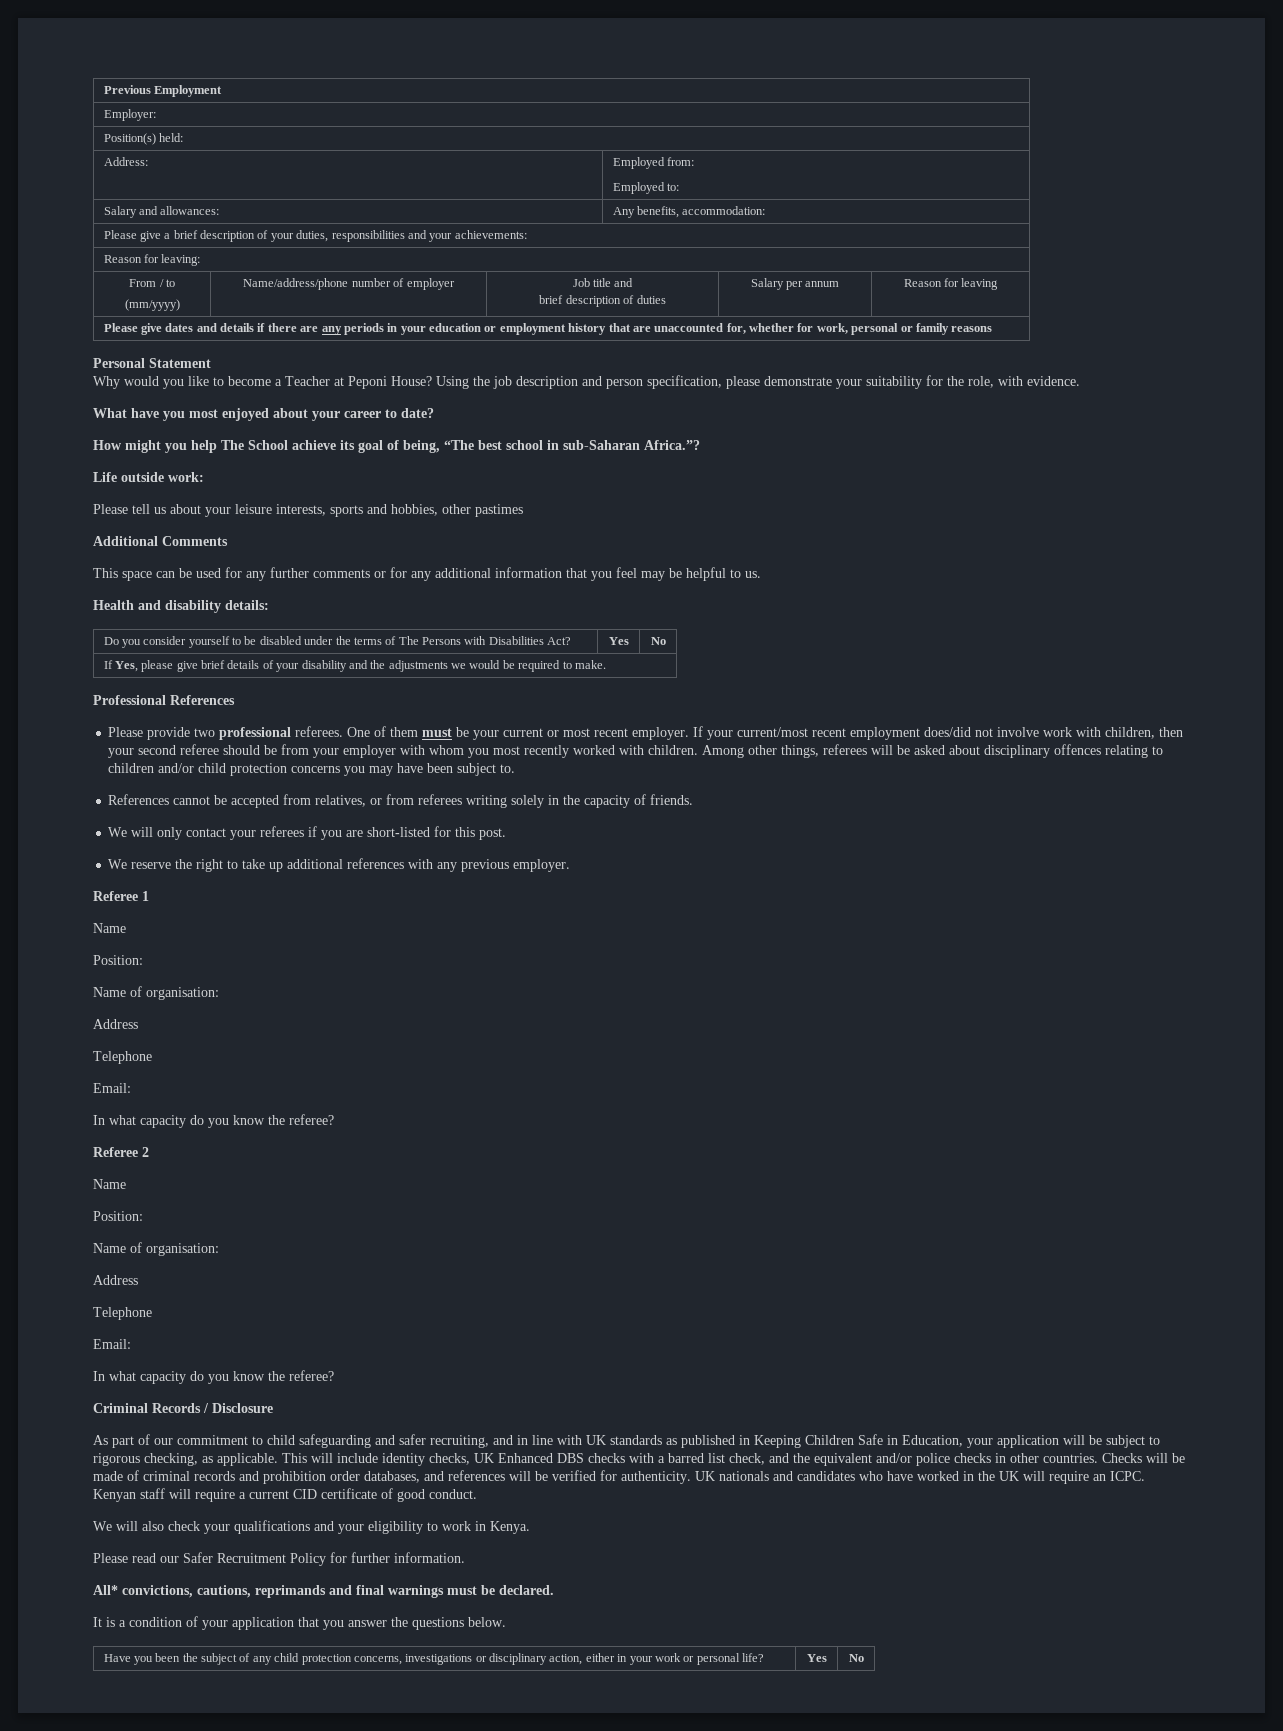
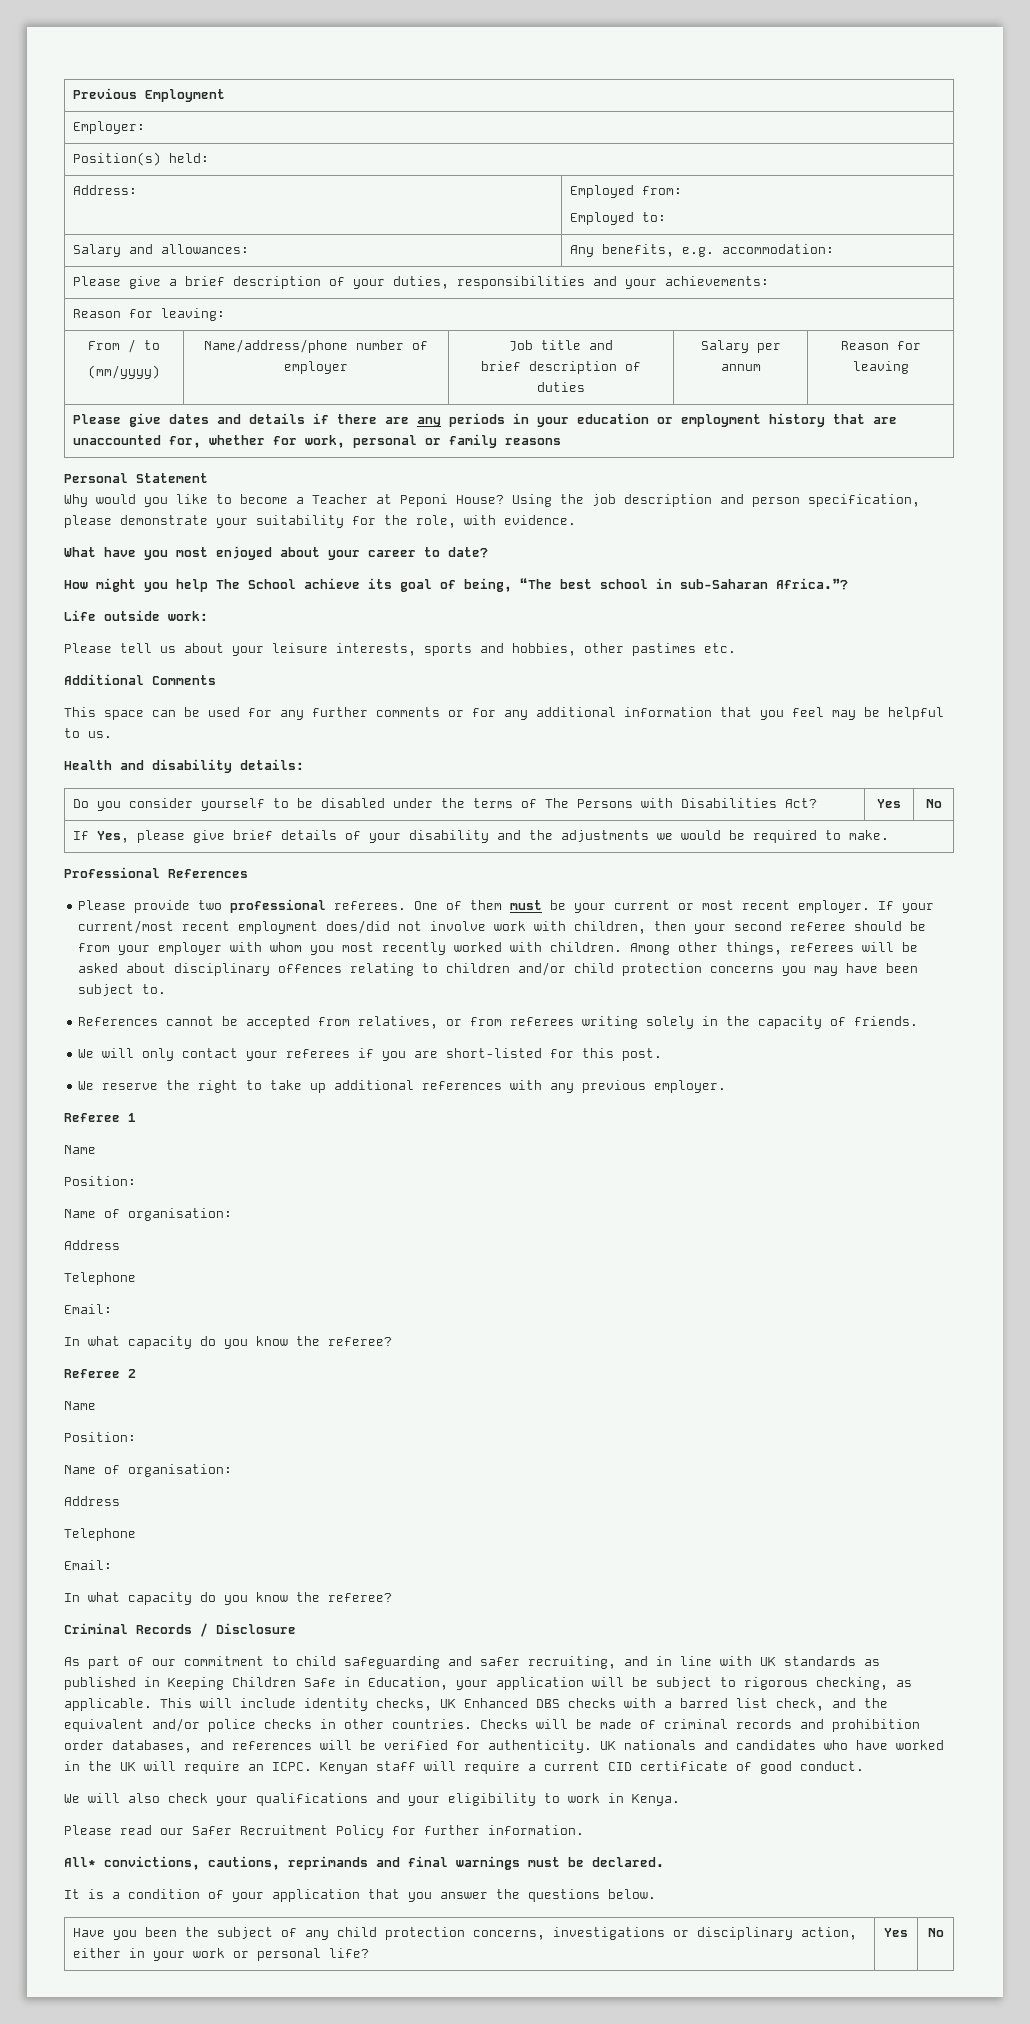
- Salary and allowances: | Any benefits, accommodation:
+ Salary and allowances: | Any benefits, e.g. accommodation:
- Please tell us about your leisure interests, sports and hobbies, other pastimes
+ Please tell us about your leisure interests, sports and hobbies, other pastimes etc.

